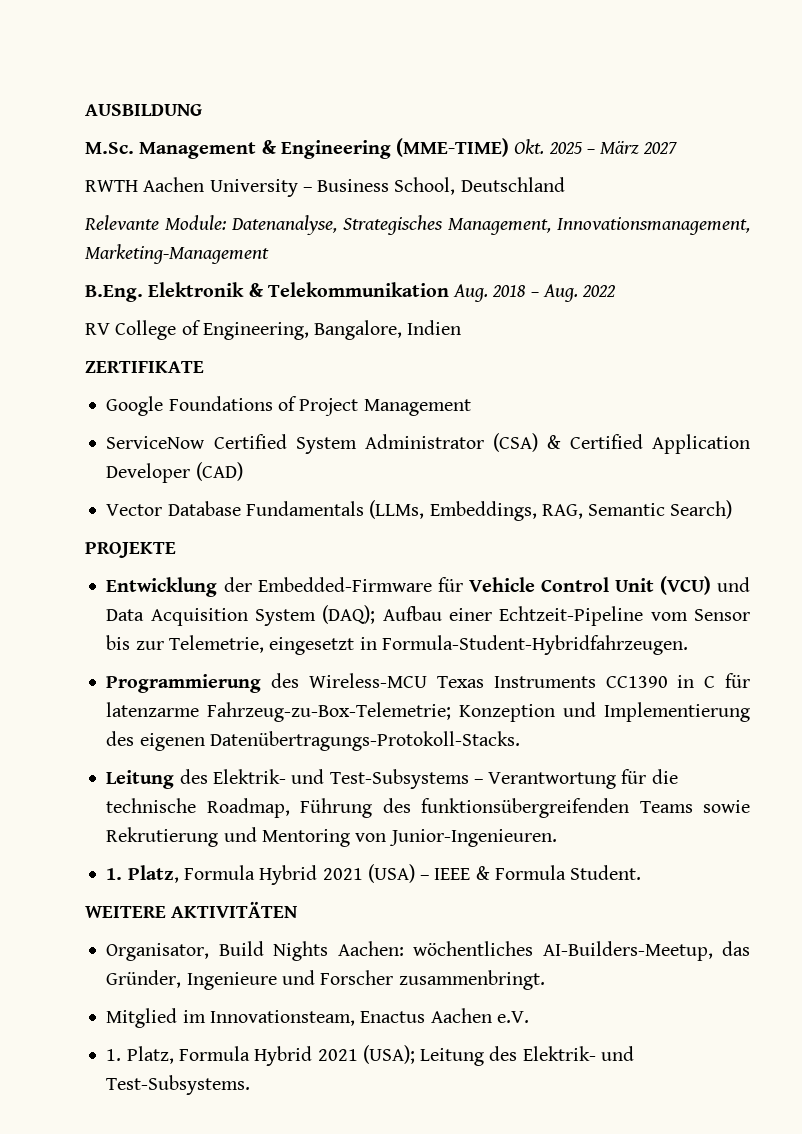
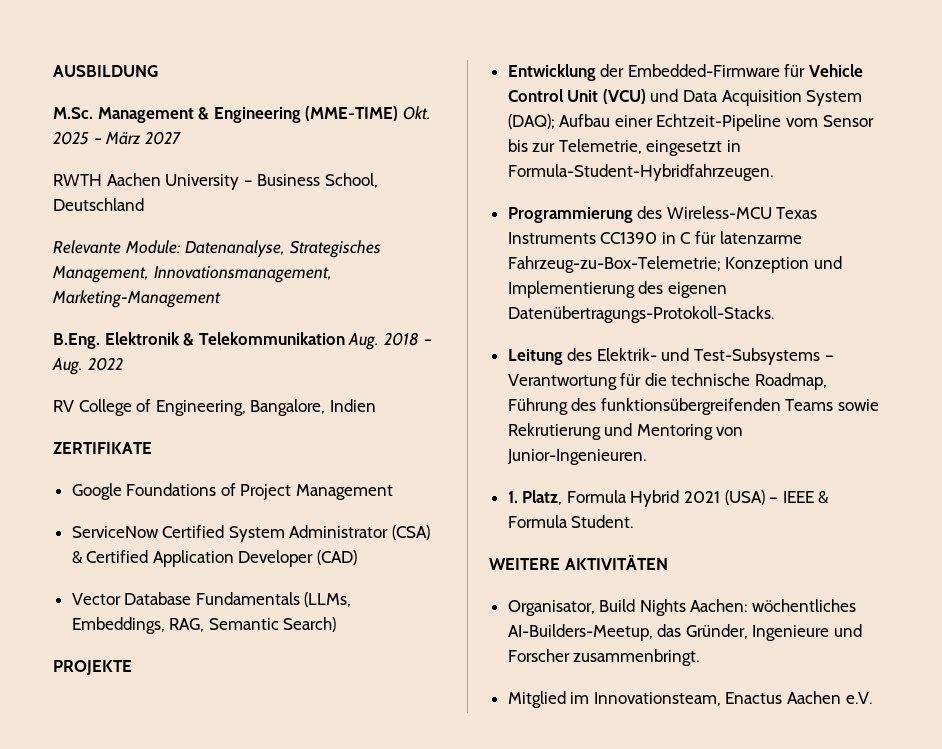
- 1. Platz, Formula Hybrid 2021 (USA); Leitung des Elektrik- und Test-Subsystems.

